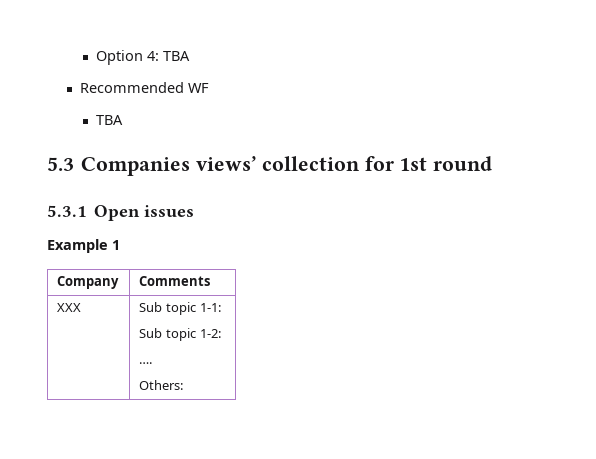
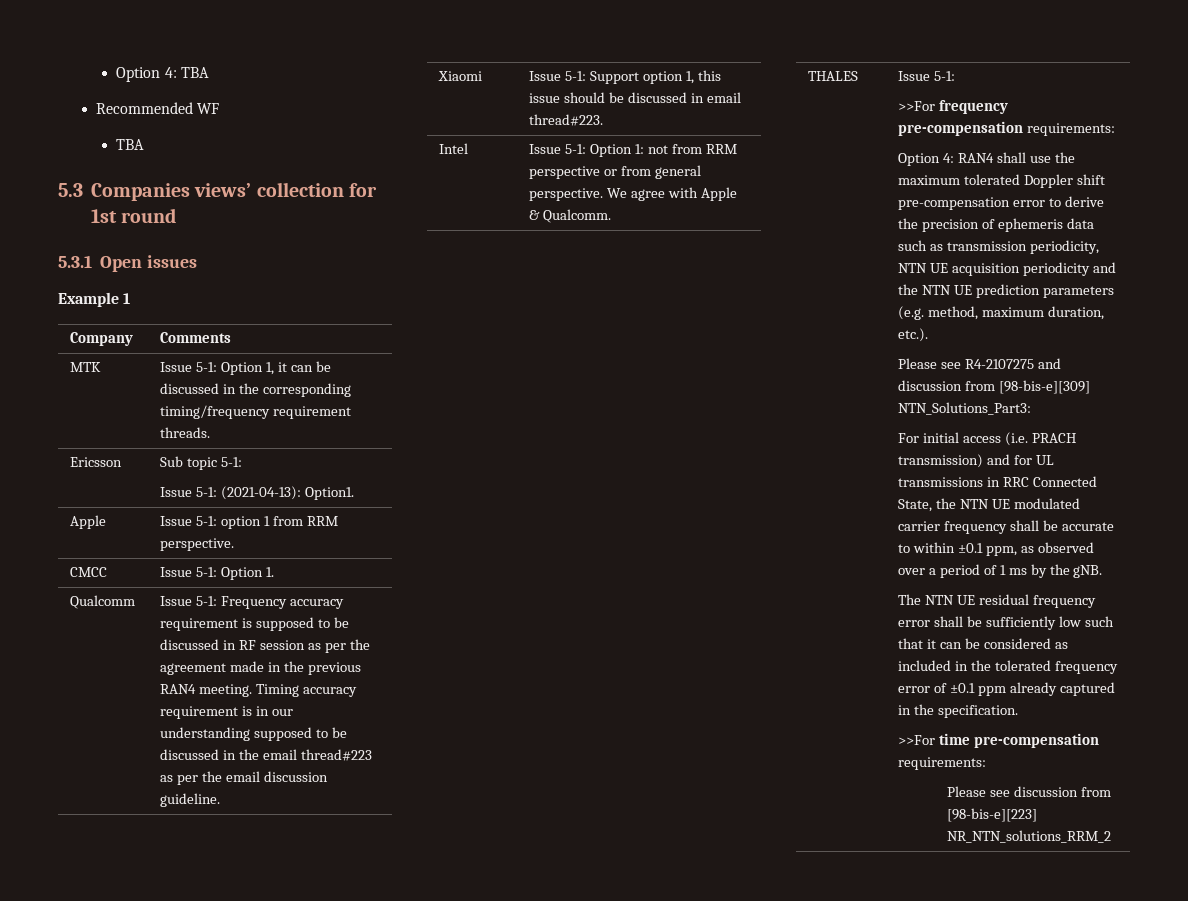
- XXX | Sub topic 1-1:
- Sub topic 1-2:
- ….
- Others:
+ MTK | Issue 5-1: Option 1, it can be discussed in the corresponding timing/frequency requirement threads.
+ Ericsson | Sub topic 5-1:
+ Issue 5-1: (2021-04-13): Option1.
+ Apple | Issue 5-1: option 1 from RRM perspective.
+ CMCC | Issue 5-1: Option 1.
+ Qualcomm | Issue 5-1: Frequency accuracy requirement is supposed to be discussed in RF session as per the agreement made in the previous RAN4 meeting. Timing accuracy requirement is in our understanding supposed to be discussed in the email thread#223 as per the email discussion guideline.
+ Xiaomi | Issue 5-1: Support option 1, this issue should be discussed in email thread#223.
+ Intel | Issue 5-1: Option 1: not from RRM perspective or from general perspective. We agree with Apple & Qualcomm.
+ THALES | Issue 5-1:
+ >>For frequency pre-compensation requirements:
+ Option 4: RAN4 shall use the maximum tolerated Doppler shift pre-compensation error to derive the precision of ephemeris data such as transmission periodicity, NTN UE acquisition periodicity and the NTN UE prediction parameters (e.g. method, maximum duration, etc.).
+ Please see R4-2107275 and discussion from [98-bis-e][309] NTN_Solutions_Part3:
+ For initial access (i.e. PRACH transmission) and for UL transmissions in RRC Connected State, the NTN UE modulated carrier frequency shall be accurate to within ±0.1 ppm, as observed over a period of 1 ms by the gNB.
+ The NTN UE residual frequency error shall be sufficiently low such that it can be considered as included in the tolerated frequency error of ±0.1 ppm already captured in the specification.
+ >>For time pre-compensation requirements:
+ Please see discussion from [98-bis-e][223] NR_NTN_solutions_RRM_2

